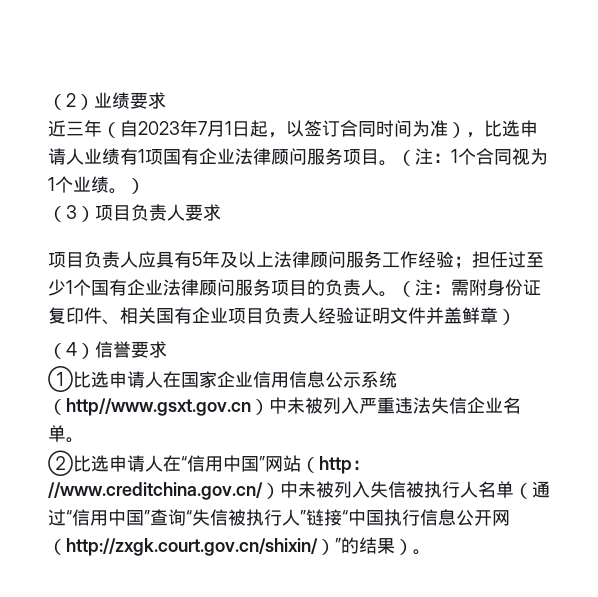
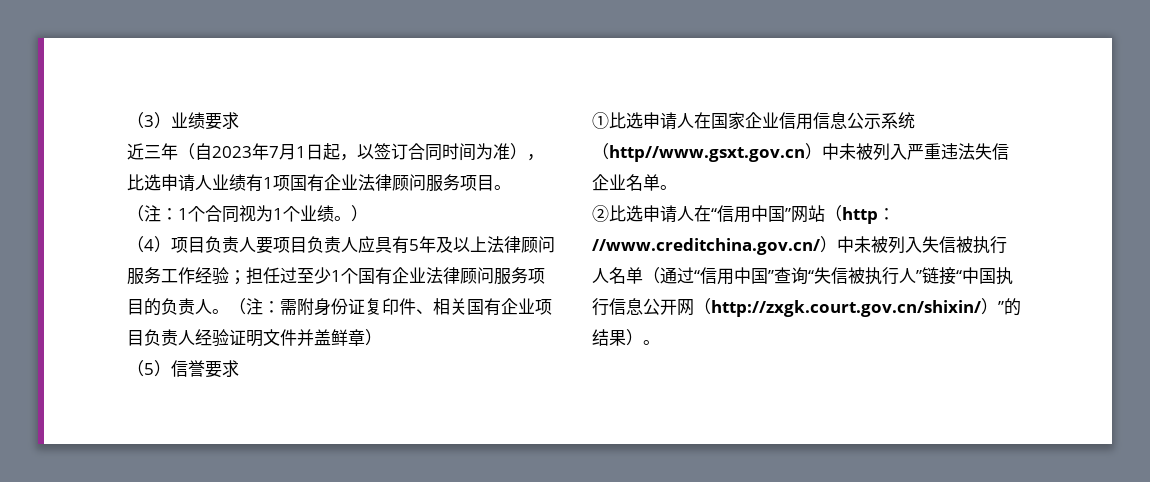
- （2）业绩要求
+ （3）业绩要求
- （3）项目负责人要求
- 项目负责人应具有5年及以上法律顾问服务工作经验；担任过至少1个国有企业法律顾问服务项目的负责人。
+ （4）项目负责人要项目负责人应具有5年及以上法律顾问服务工作经验；担任过至少1个国有企业法律顾问服务项目的负责人。
- （4）信誉要求
+ （5）信誉要求

